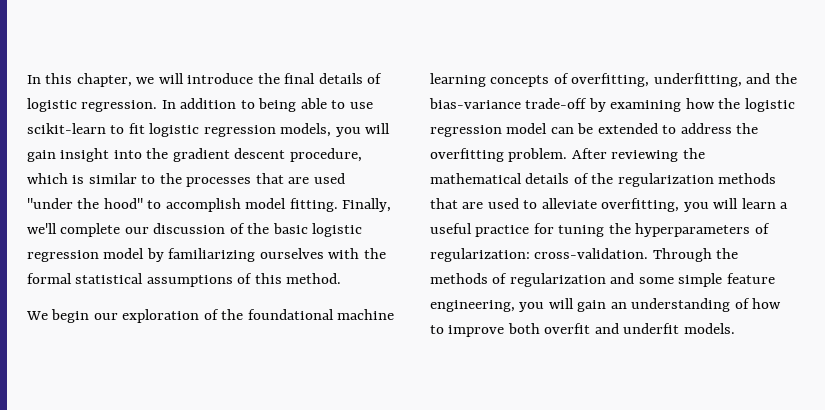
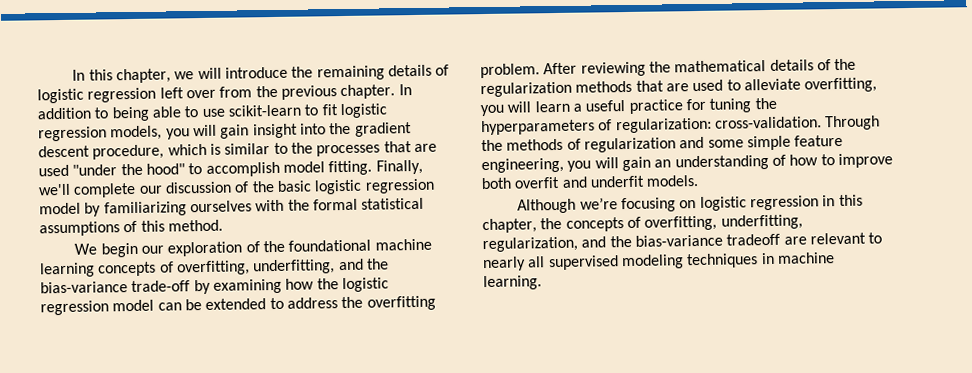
- In this chapter, we will introduce the final details of logistic regression.
+ In this chapter, we will introduce the remaining details of logistic regression left over from the previous chapter.
+ Although we’re focusing on logistic regression in this chapter, the concepts of overfitting, underfitting, regularization, and the bias-variance tradeoff are relevant to nearly all supervised modeling techniques in machine learning.

